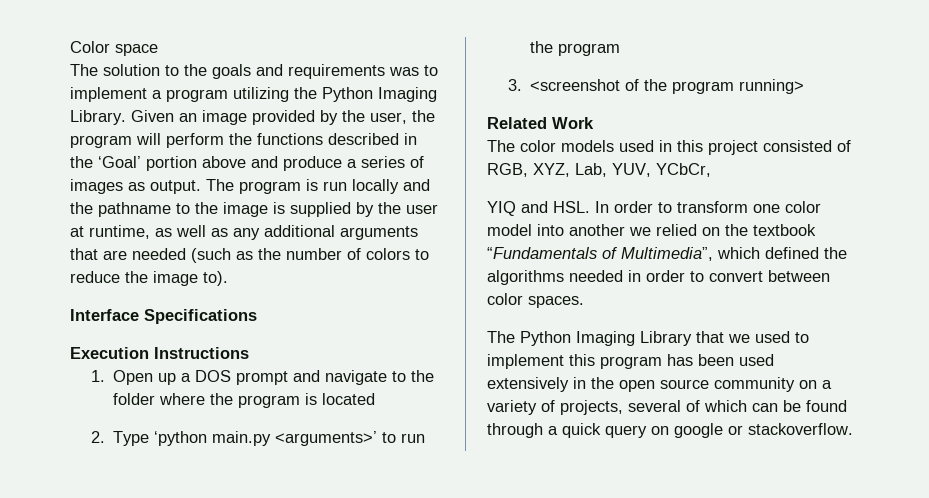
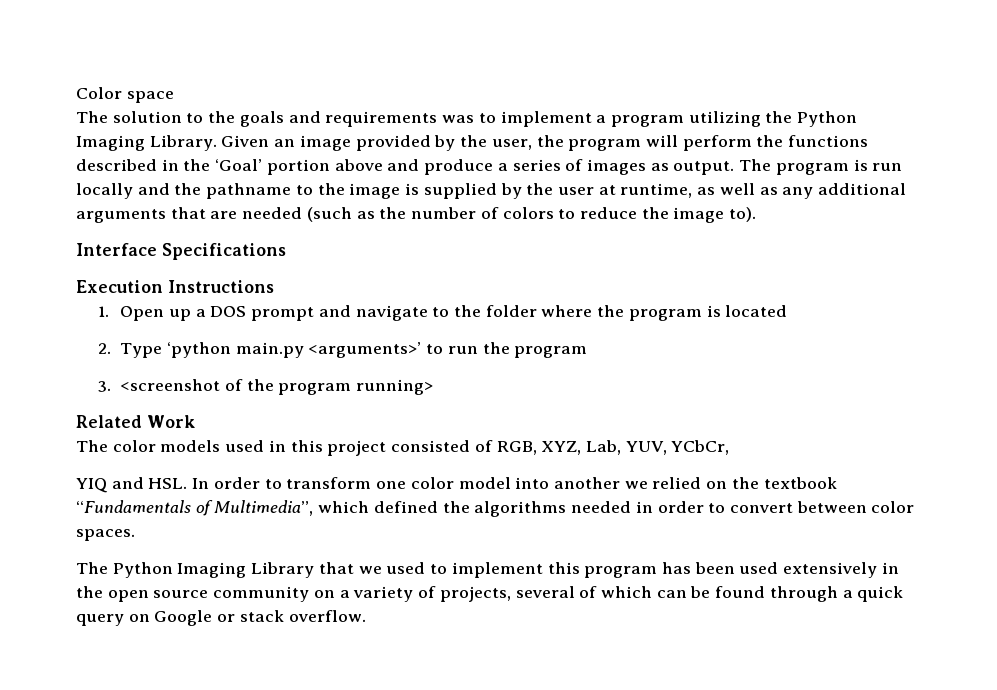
- The Python Imaging Library that we used to implement this program has been used extensively in the open source community on a variety of projects, several of which can be found through a quick query on google or stackoverflow.
+ The Python Imaging Library that we used to implement this program has been used extensively in the open source community on a variety of projects, several of which can be found through a quick query on Google or stack overflow.

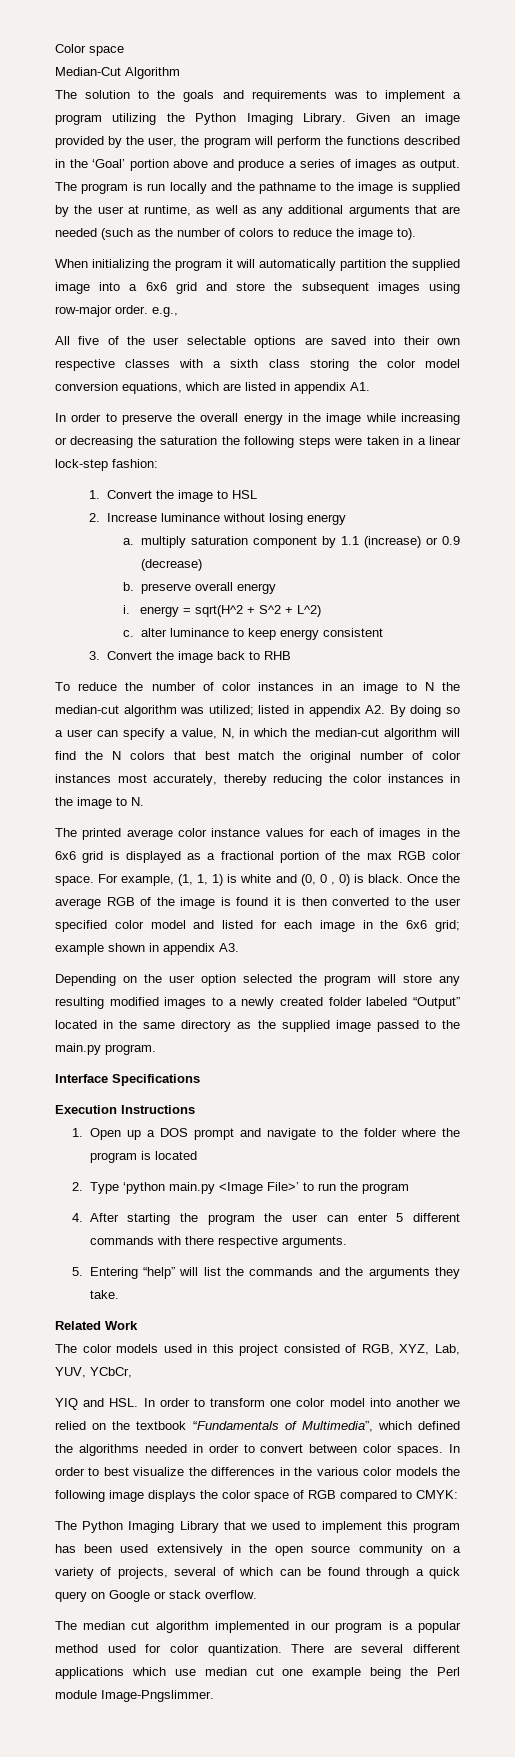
+ Median-Cut Algorithm
+ When initializing the program it will automatically partition the supplied image into a 6x6 grid and store the subsequent images using row-major order. e.g.,
+ All five of the user selectable options are saved into their own respective classes with a sixth class storing the color model conversion equations, which are listed in appendix A1.
+ In order to preserve the overall energy in the image while increasing or decreasing the saturation the following steps were taken in a linear lock-step fashion:
+ 1. Convert the image to HSL
+ 2. Increase luminance without losing energy
+ a. multiply saturation component by 1.1 (increase) or 0.9 (decrease)
+ b. preserve overall energy
+ i. energy = sqrt(H^2 + S^2 + L^2)
+ c. alter luminance to keep energy consistent
+ 3. Convert the image back to RHB
+ To reduce the number of color instances in an image to N the median-cut algorithm was utilized; listed in appendix A2. By doing so a user can specify a value, N, in which the median-cut algorithm will find the N colors that best match the original number of color instances most accurately, thereby reducing the color instances in the image to N.
+ The printed average color instance values for each of images in the 6x6 grid is displayed as a fractional portion of the max RGB color space. For example, (1, 1, 1) is white and (0, 0 , 0) is black. Once the average RGB of the image is found it is then converted to the user specified color model and listed for each image in the 6x6 grid; example shown in appendix A3.
+ Depending on the user option selected the program will store any resulting modified images to a newly created folder labeled “Output” located in the same directory as the supplied image passed to the main.py program.
- 2. Type ‘python main.py <arguments>’ to run the program
+ 2. Type ‘python main.py <Image File>’ to run the program
- 3. <screenshot of the program running>
+ 4. After starting the program the user can enter 5 different commands with there respective arguments.
+ 5. Entering “help” will list the commands and the arguments they take.
+ In order to best visualize the differences in the various color models the following image displays the color space of RGB compared to CMYK:
+ The median cut algorithm implemented in our program is a popular method used for color quantization. There are several different applications which use median cut one example being the Perl module Image-Pngslimmer.

